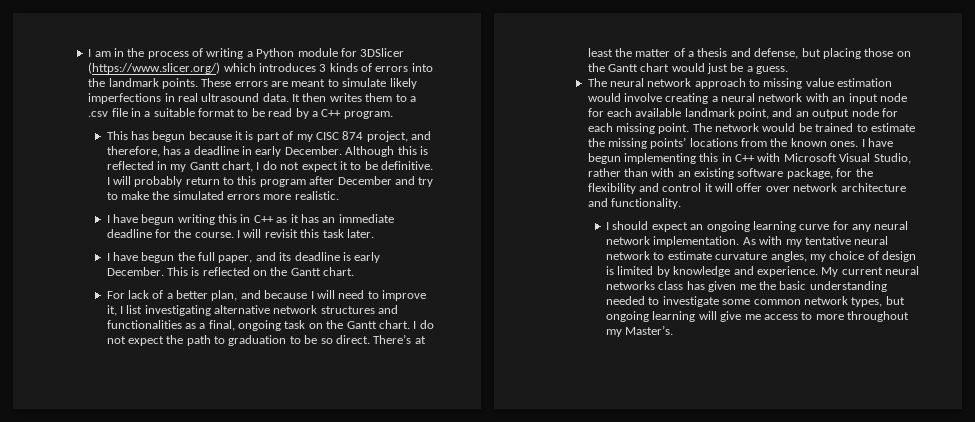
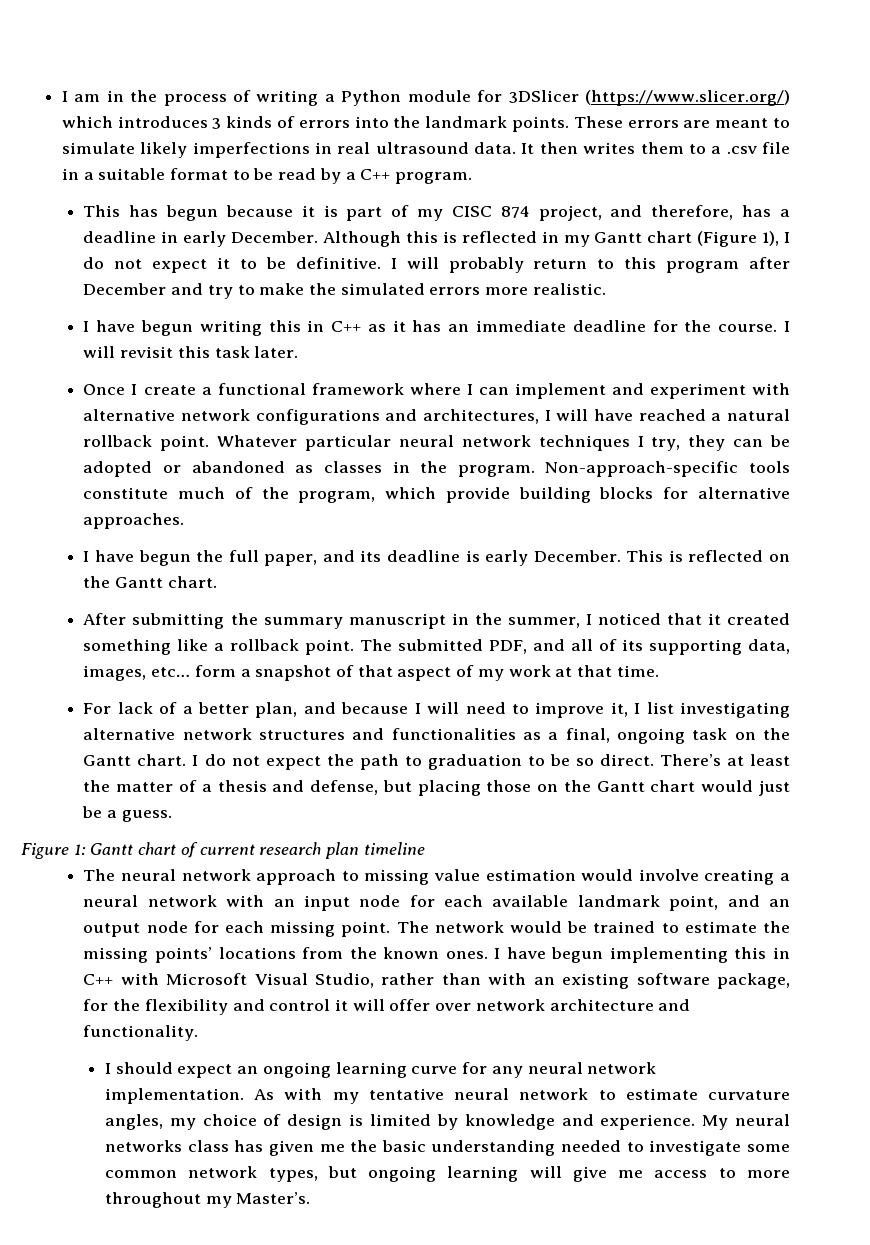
- Although this is reflected in my Gantt chart, I do not expect it to be definitive.
+ Although this is reflected in my Gantt chart (Figure 1), I do not expect it to be definitive.
+ Once I create a functional framework where I can implement and experiment with alternative network configurations and architectures, I will have reached a natural rollback point. Whatever particular neural network techniques I try, they can be adopted or abandoned as classes in the program. Non-approach-specific tools constitute much of the program, which provide building blocks for alternative approaches.
+ After submitting the summary manuscript in the summer, I noticed that it created something like a rollback point. The submitted PDF, and all of its supporting data, images, etc… form a snapshot of that aspect of my work at that time.
+ Figure 1: Gantt chart of current research plan timeline
- My current neural networks class has given me the basic understanding needed to investigate some common network types, but ongoing learning will give me access to more throughout my Master’s.
+ My neural networks class has given me the basic understanding needed to investigate some common network types, but ongoing learning will give me access to more throughout my Master’s.

